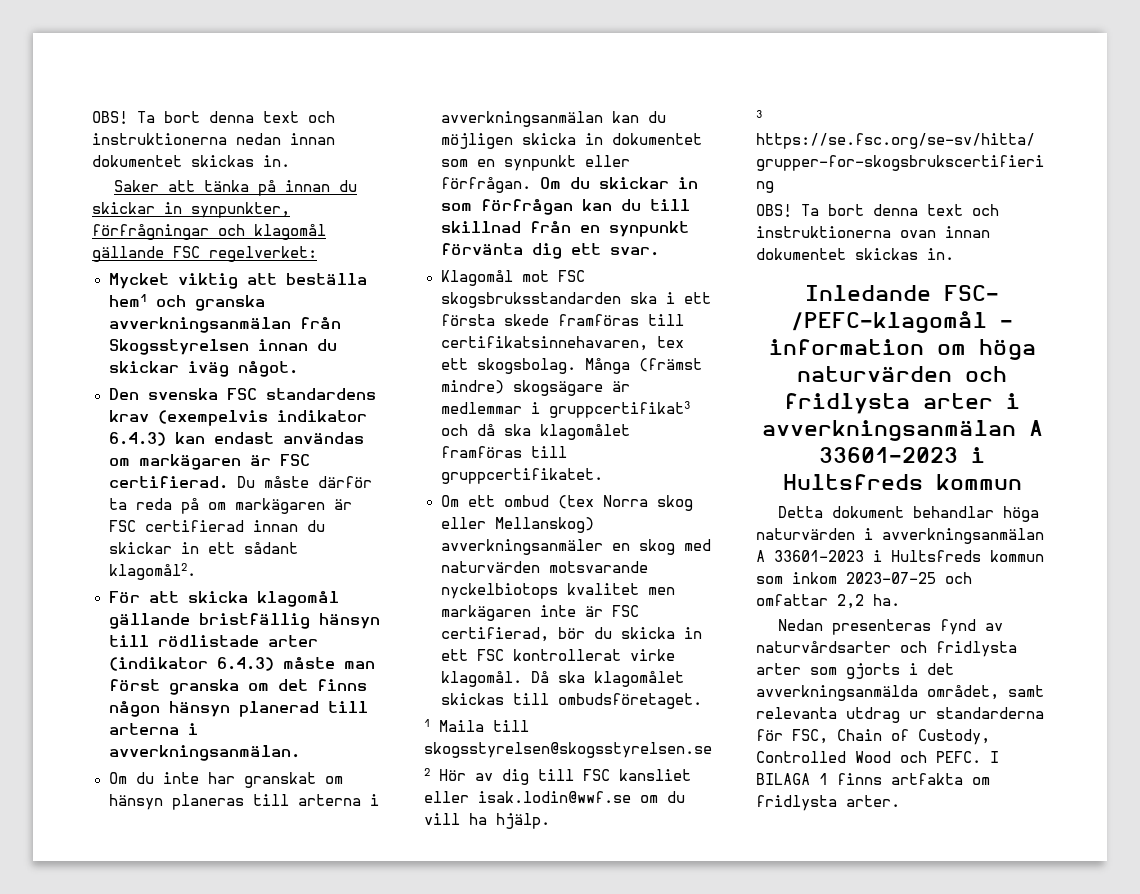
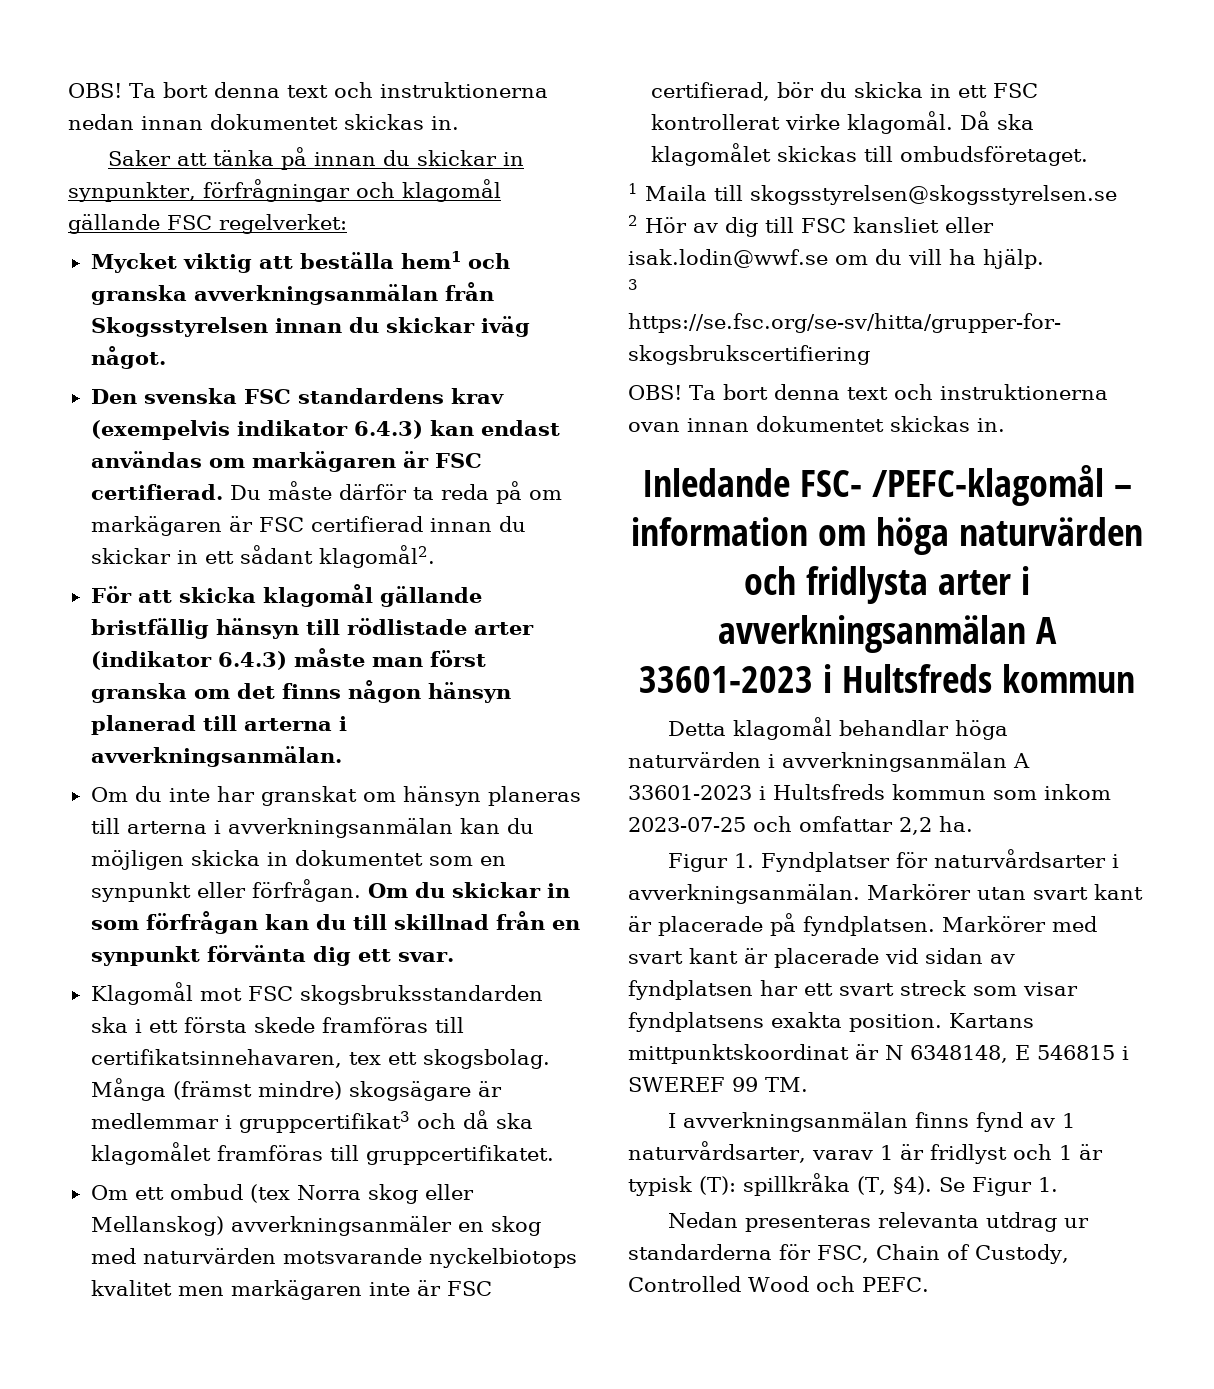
- Detta dokument behandlar höga naturvärden i avverkningsanmälan A 33601-2023 i Hultsfreds kommun som inkom 2023-07-25 och omfattar 2,2 ha.
+ Detta klagomål behandlar höga naturvärden i avverkningsanmälan A 33601-2023 i Hultsfreds kommun som inkom 2023-07-25 och omfattar 2,2 ha.
- Nedan presenteras fynd av naturvårdsarter och fridlysta arter som gjorts i det avverkningsanmälda området, samt relevanta utdrag ur standarderna för FSC, Chain of Custody, Controlled Wood och PEFC. I BILAGA 1 finns artfakta om fridlysta arter.
+ Figur 1. Fyndplatser för naturvårdsarter i avverkningsanmälan. Markörer utan svart kant är placerade på fyndplatsen. Markörer med svart kant är placerade vid sidan av fyndplatsen har ett svart streck som visar fyndplatsens exakta position. Kartans mittpunktskoordinat är N 6348148, E 546815 i SWEREF 99 TM.
+ I avverkningsanmälan finns fynd av 1 naturvårdsarter, varav 1 är fridlyst och 1 är typisk (T): spillkråka (T, §4). Se Figur 1.
+ Nedan presenteras relevanta utdrag ur standarderna för FSC, Chain of Custody, Controlled Wood och PEFC.

